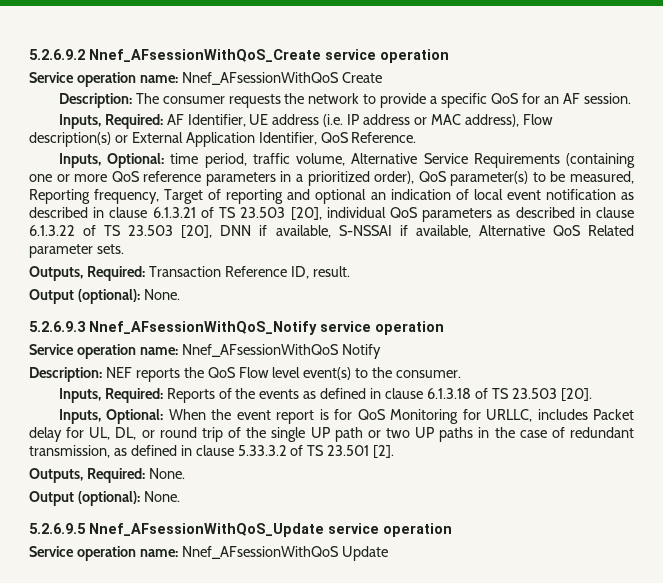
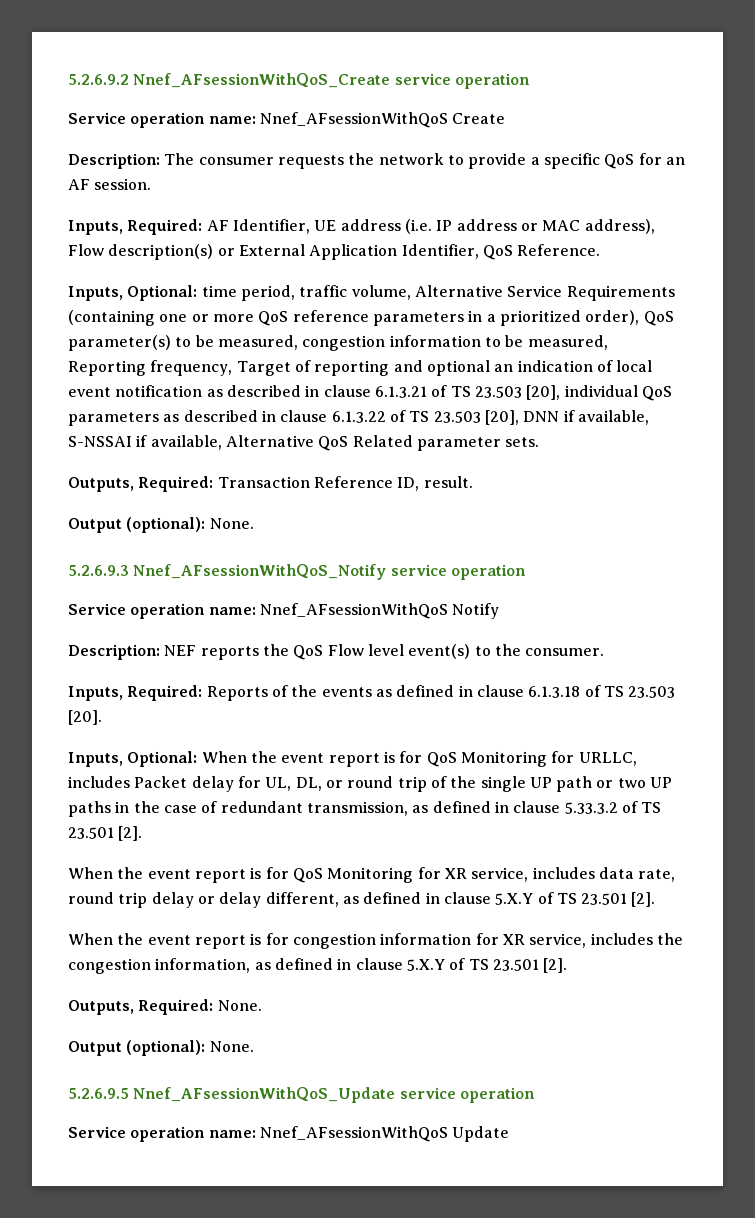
- time period, traffic volume, Alternative Service Requirements (containing one or more QoS reference parameters in a prioritized order), QoS parameter(s) to be measured, Reporting frequency, Target of reporting and optional an indication of local event notification as described in clause 6.1.3.21 of TS 23.503 [20], individual QoS parameters as described in clause 6.1.3.22 of TS 23.503 [20], DNN if available, S-NSSAI if available, Alternative QoS Related parameter sets.
+ time period, traffic volume, Alternative Service Requirements (containing one or more QoS reference parameters in a prioritized order), QoS parameter(s) to be measured, congestion information to be measured, Reporting frequency, Target of reporting and optional an indication of local event notification as described in clause 6.1.3.21 of TS 23.503 [20], individual QoS parameters as described in clause 6.1.3.22 of TS 23.503 [20], DNN if available, S-NSSAI if available, Alternative QoS Related parameter sets.
+ When the event report is for QoS Monitoring for XR service, includes data rate, round trip delay or delay different, as defined in clause 5.X.Y of TS 23.501 [2].
+ When the event report is for congestion information for XR service, includes the congestion information, as defined in clause 5.X.Y of TS 23.501 [2].

